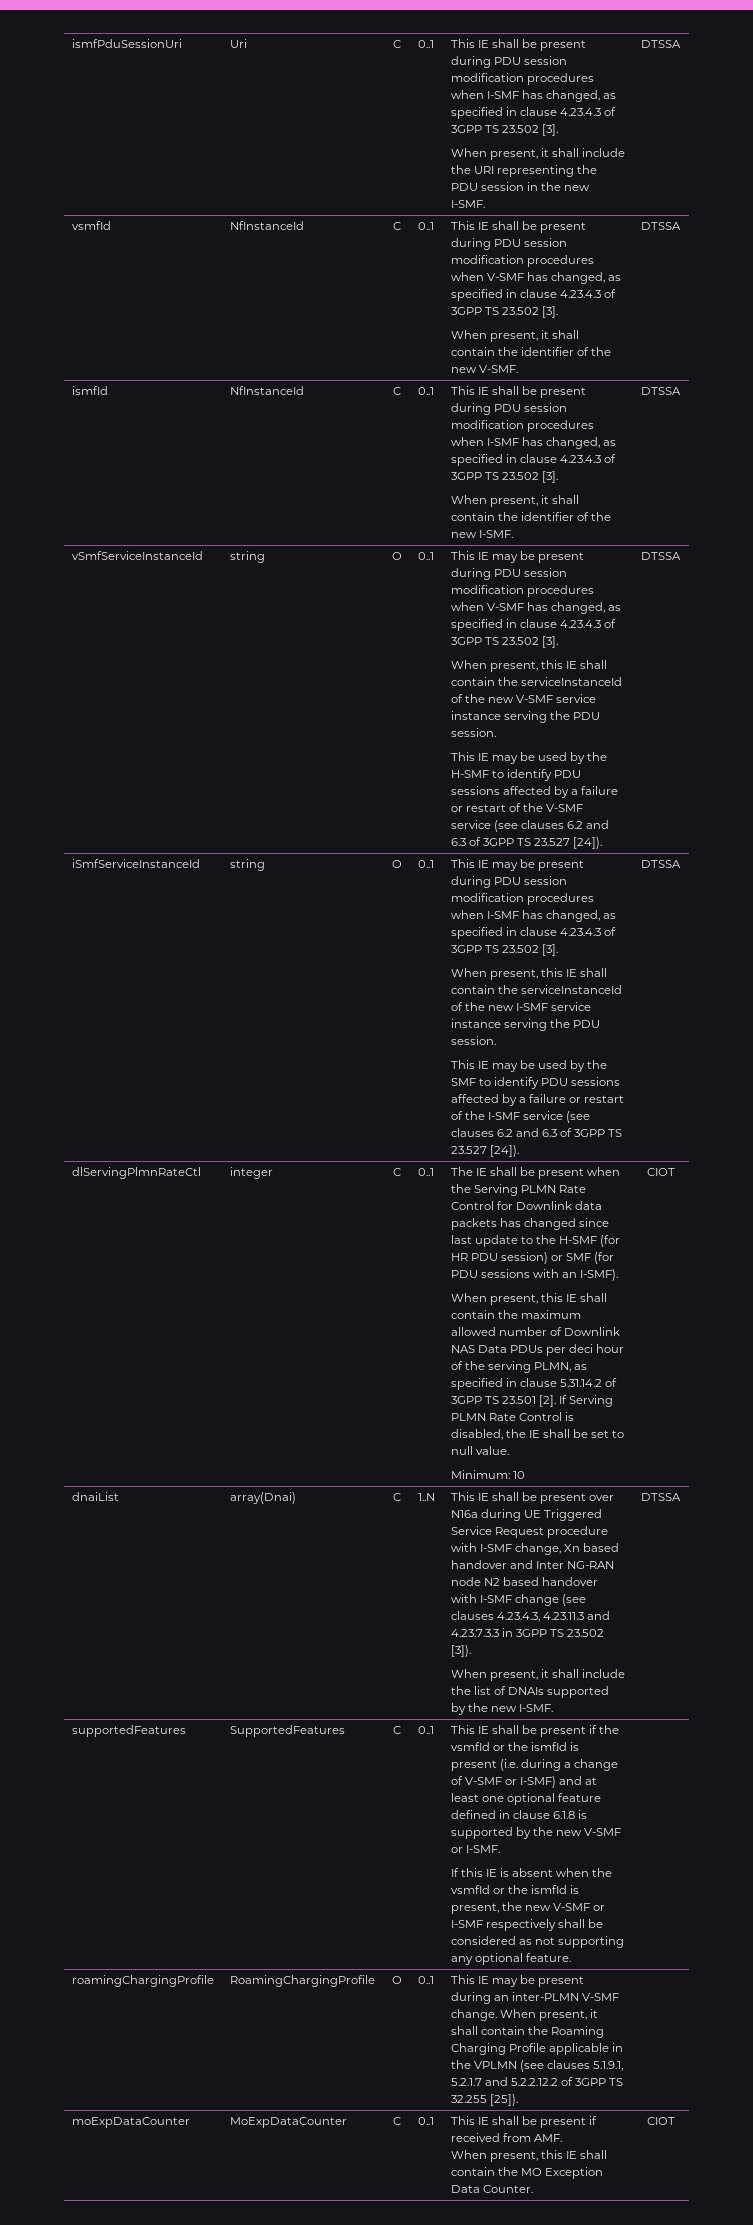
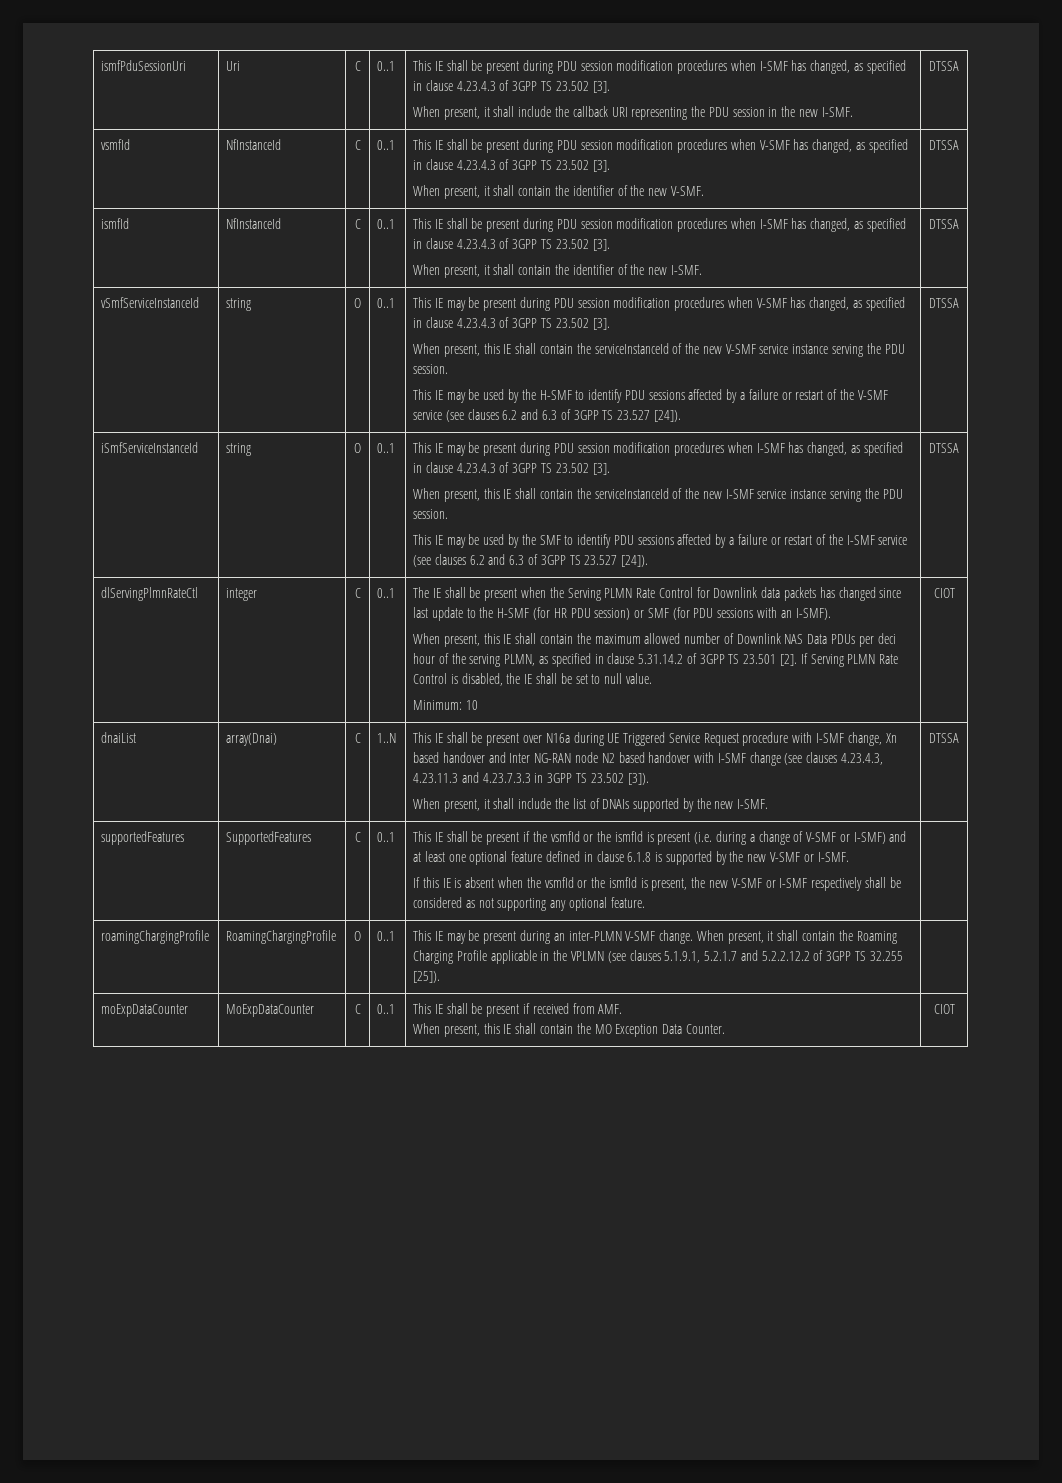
- When present, it shall include the URI representing the PDU session in the new I-SMF.
+ When present, it shall include the callback URI representing the PDU session in the new I-SMF.

